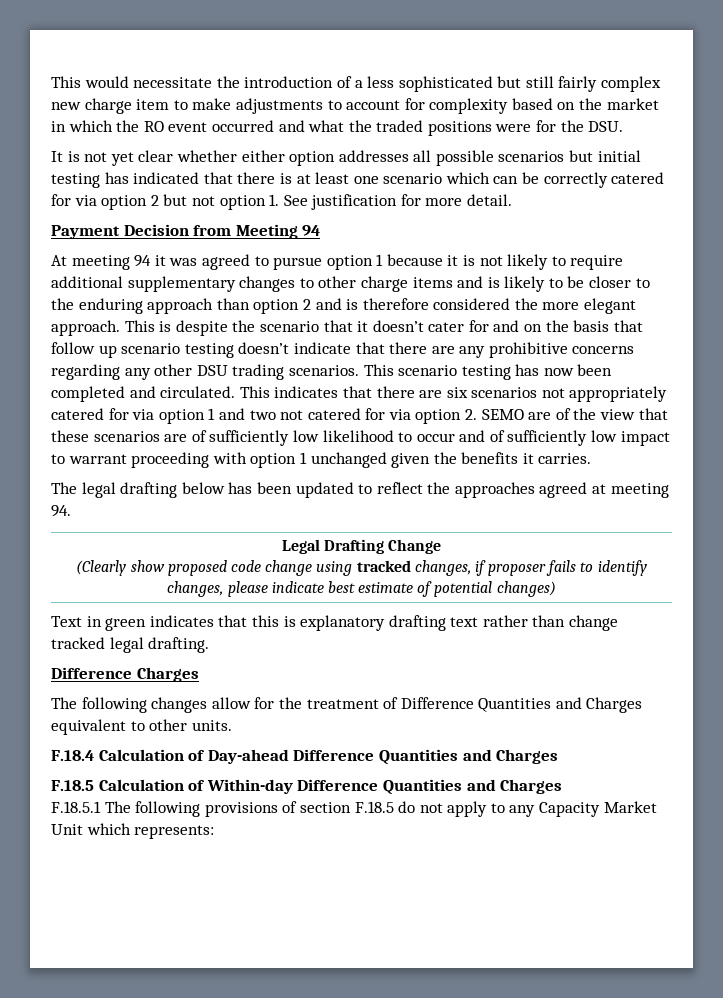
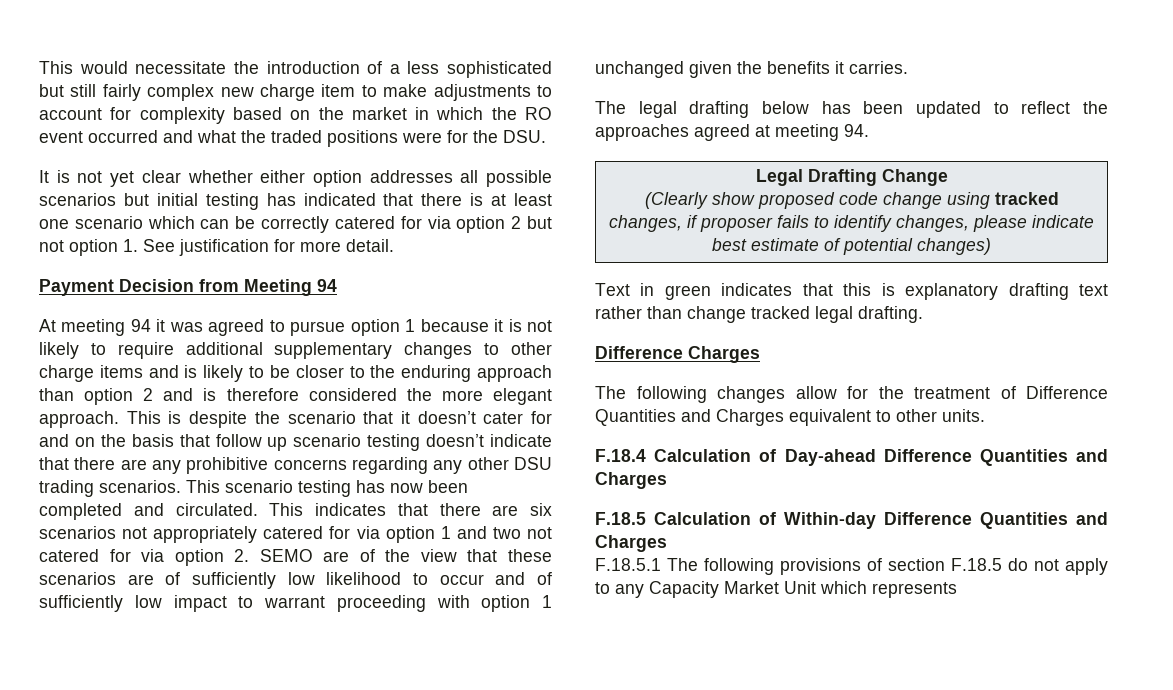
- F.18.5.1 The following provisions of section F.18.5 do not apply to any Capacity Market Unit which represents:
+ F.18.5.1 The following provisions of section F.18.5 do not apply to any Capacity Market Unit which represents

